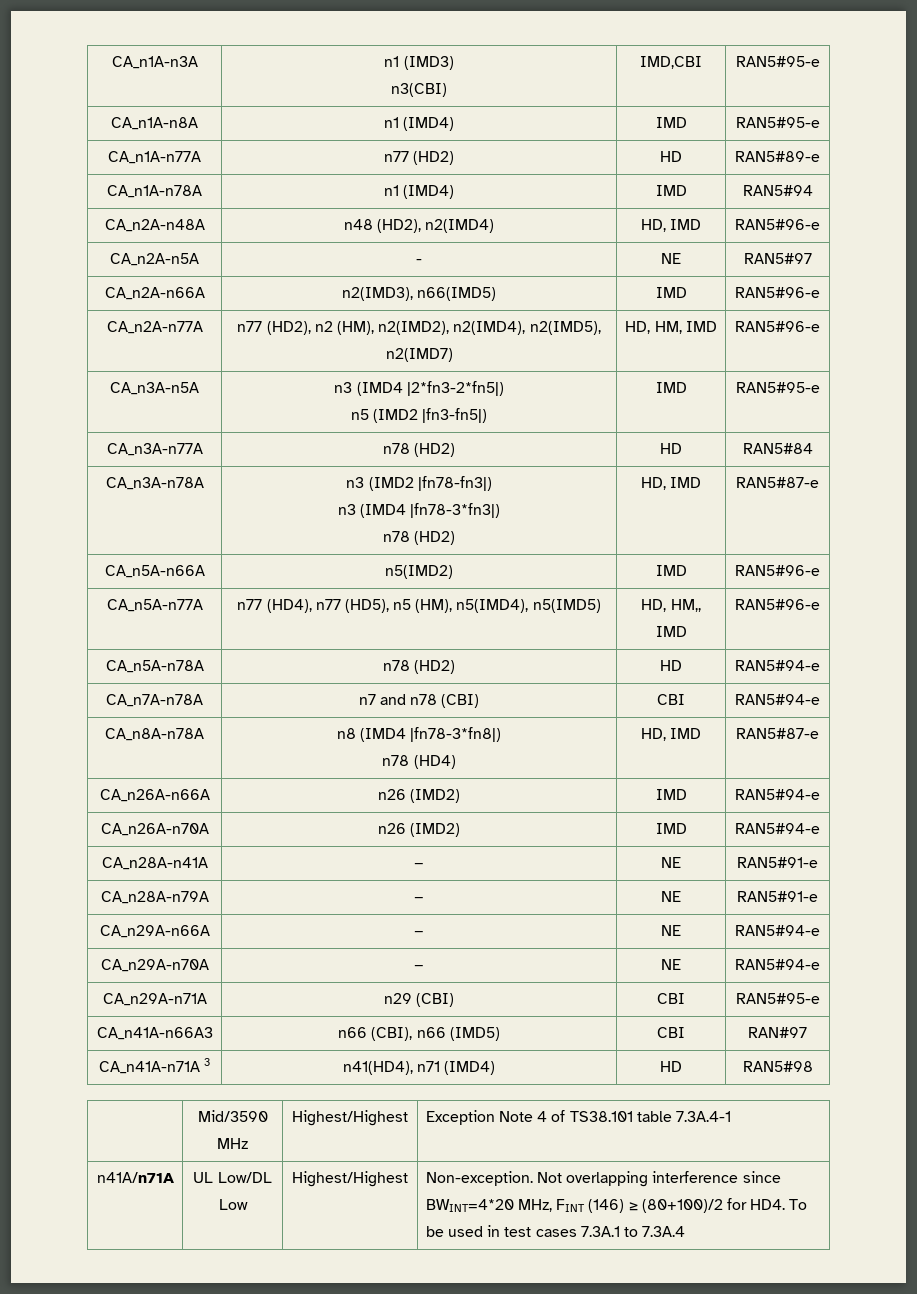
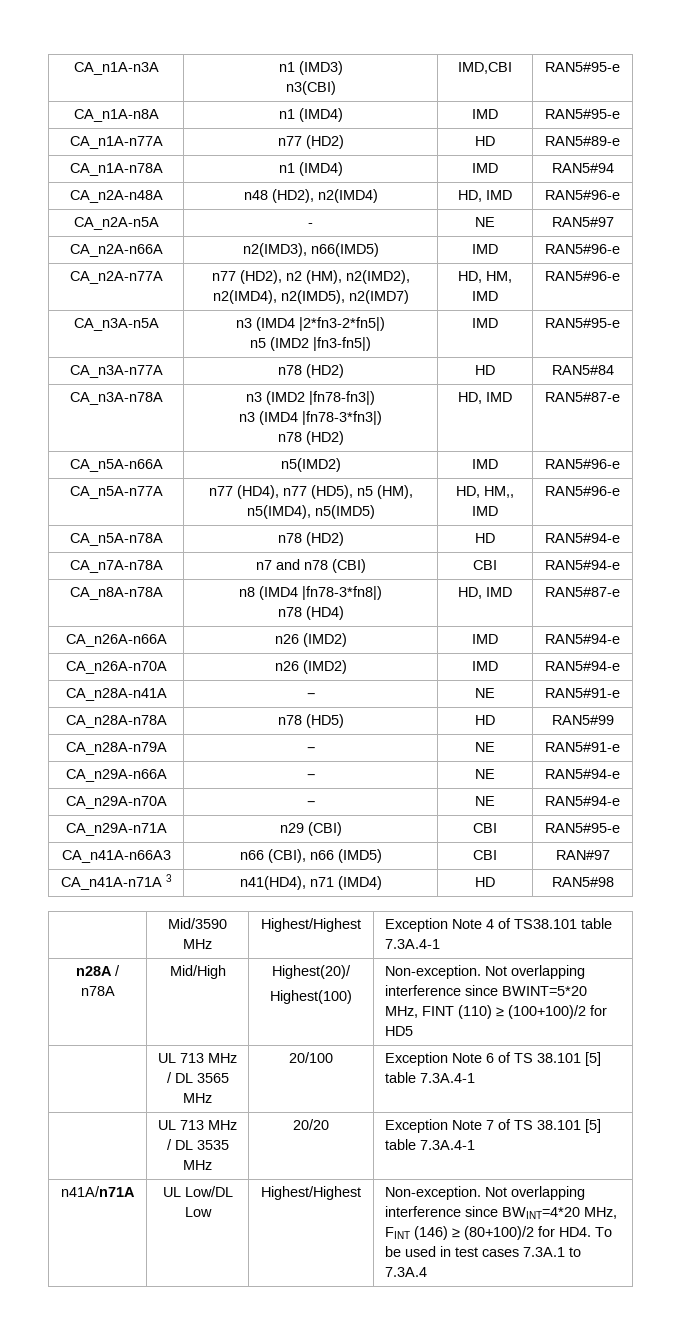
+ CA_n28A-n78A | n78 (HD5) | HD | RAN5#99
+ n28A / n78A | Mid/High | Highest(20)/
+ Highest(100) | Non-exception. Not overlapping interference since BWINT=5*20 MHz, FINT (110) ≥ (100+100)/2 for HD5
+ | UL 713 MHz / DL 3565 MHz | 20/100 | Exception Note 6 of TS 38.101 [5] table 7.3A.4-1
+ | UL 713 MHz / DL 3535 MHz | 20/20 | Exception Note 7 of TS 38.101 [5] table 7.3A.4-1

